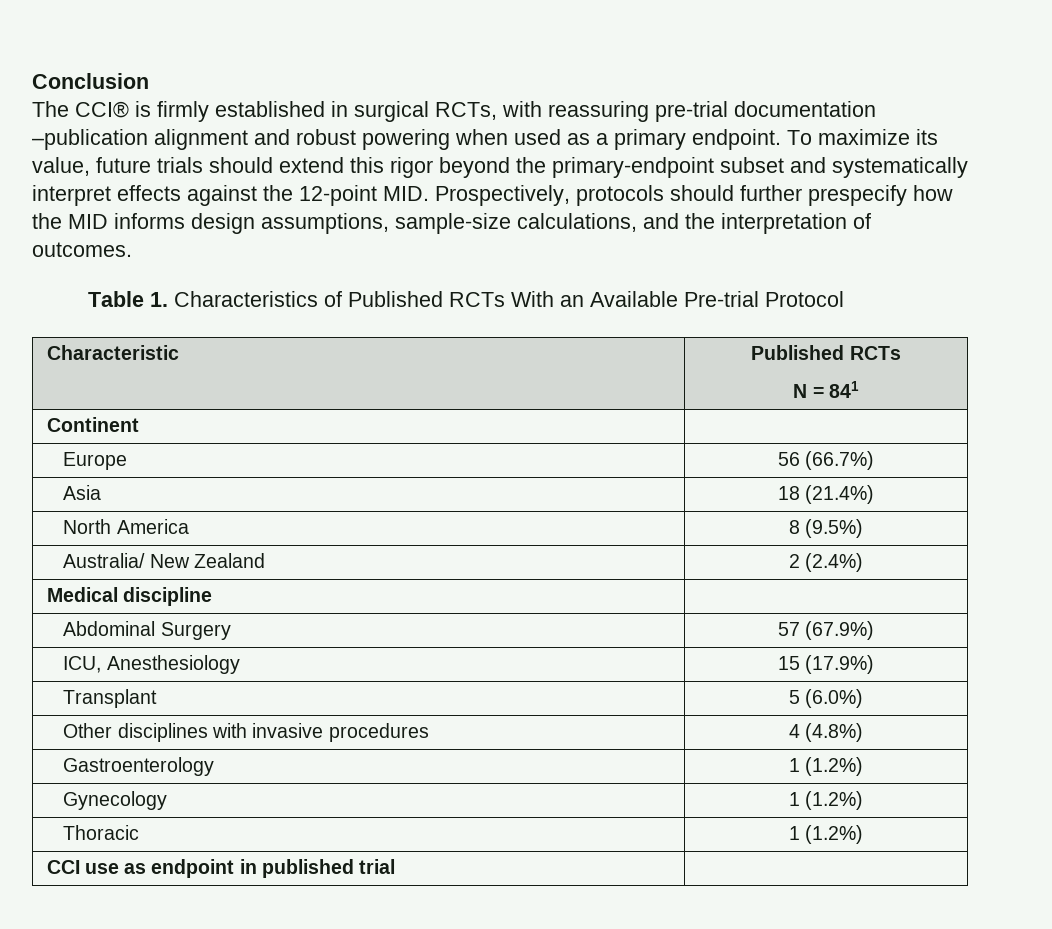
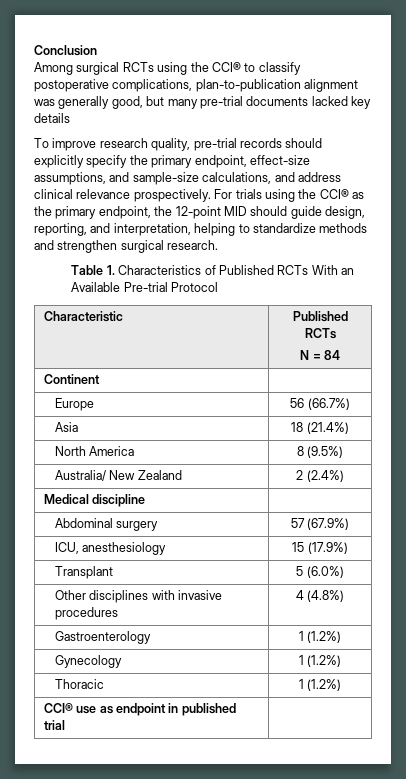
- The CCI® is firmly established in surgical RCTs, with reassuring pre-trial documentation –publication alignment and robust powering when used as a primary endpoint. To maximize its value, future trials should extend this rigor beyond the primary-endpoint subset and systematically interpret effects against the 12-point MID. Prospectively, protocols should further prespecify how the MID informs design assumptions, sample-size calculations, and the interpretation of outcomes.
+ Among surgical RCTs using the CCI® to classify postoperative complications, plan-to-publication alignment was generally good, but many pre-trial documents lacked key details
+ To improve research quality, pre-trial records should explicitly specify the primary endpoint, effect-size assumptions, and sample-size calculations, and address clinical relevance prospectively. For trials using the CCI® as the primary endpoint, the 12-point MID should guide design, reporting, and interpretation, helping to standardize methods and strengthen surgical research.
  Characteristic | Published RCTs
- N = 841
+ N = 84
- Abdominal Surgery | 57 (67.9%)
+ Abdominal surgery | 57 (67.9%)
- ICU, Anesthesiology | 15 (17.9%)
+ ICU, anesthesiology | 15 (17.9%)
- CCI use as endpoint in published trial |
+ CCI® use as endpoint in published trial |

